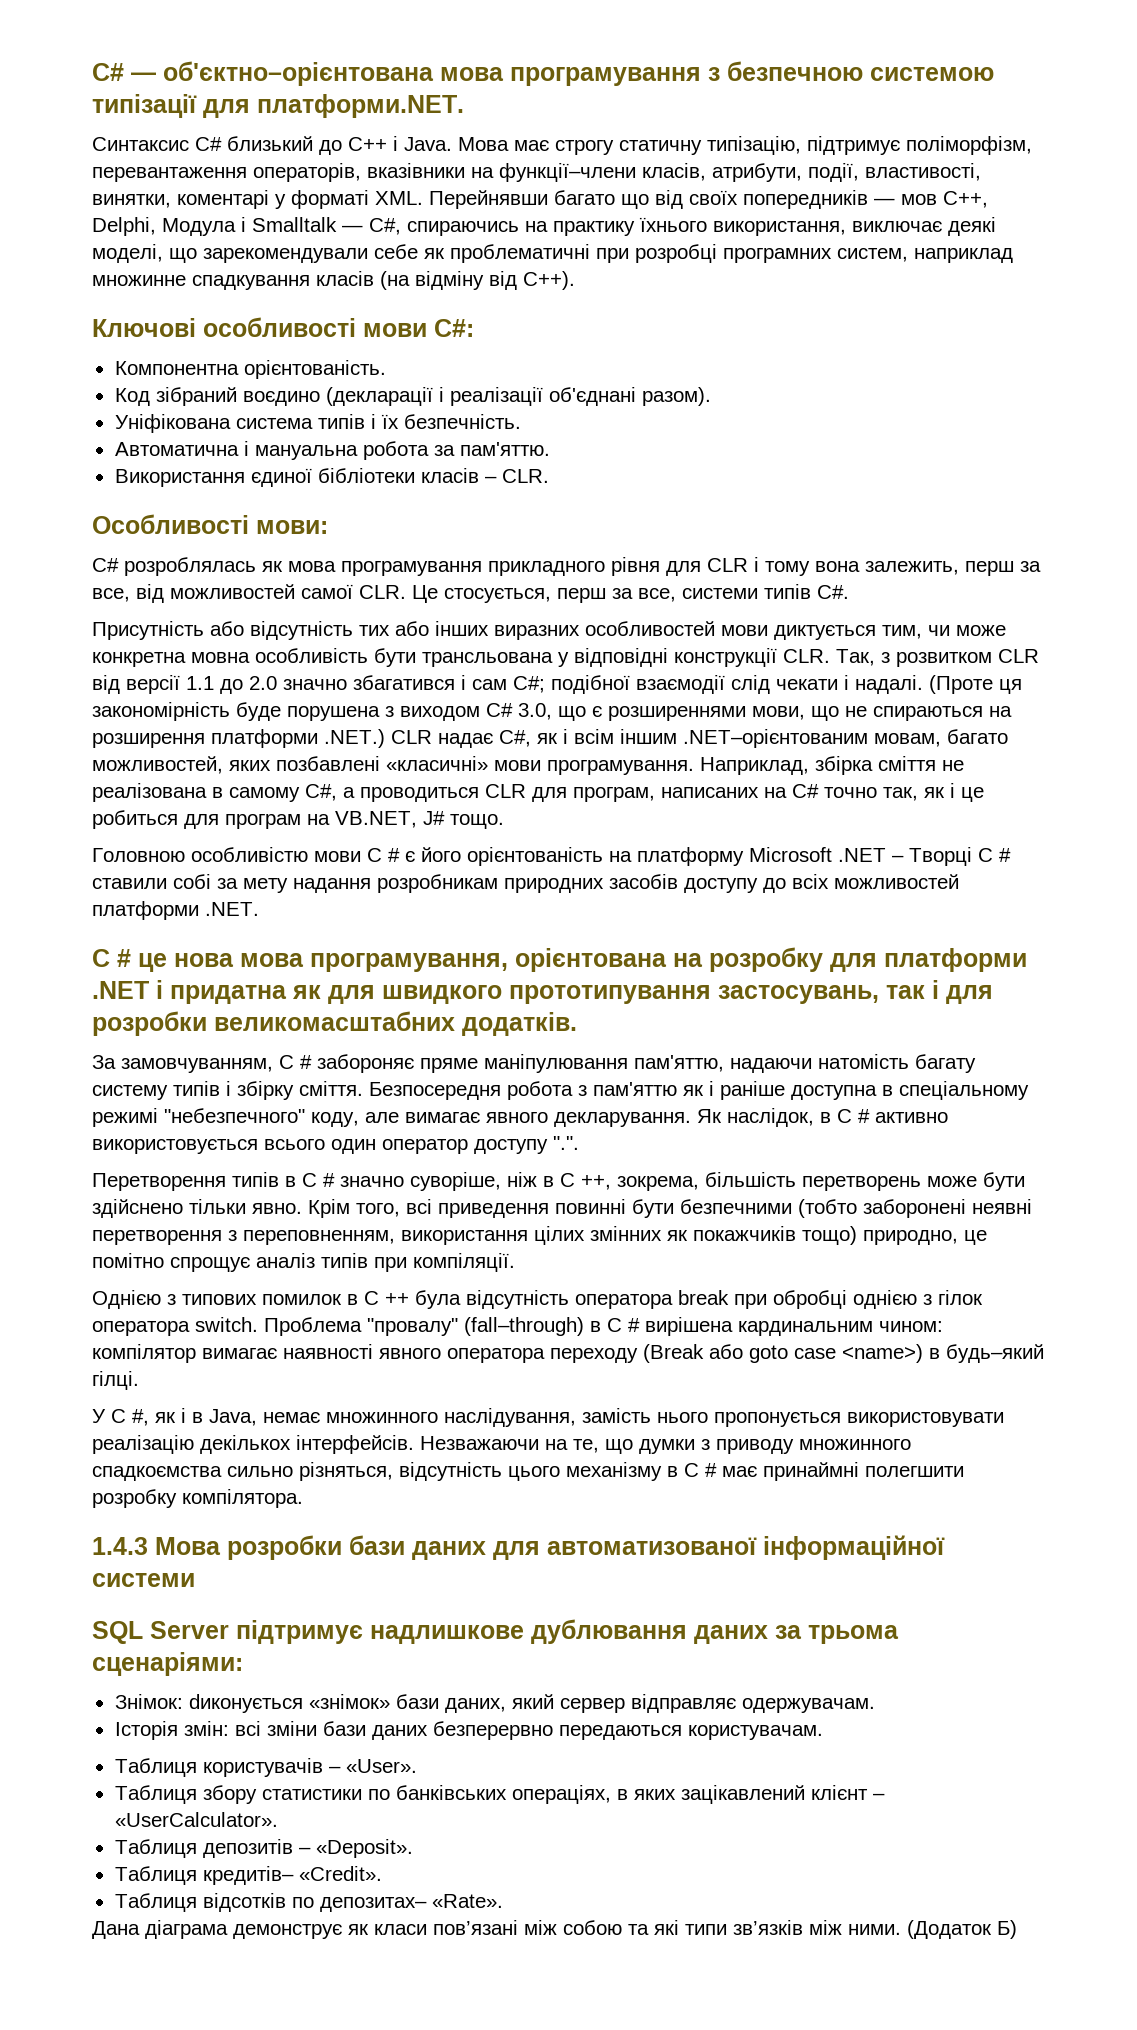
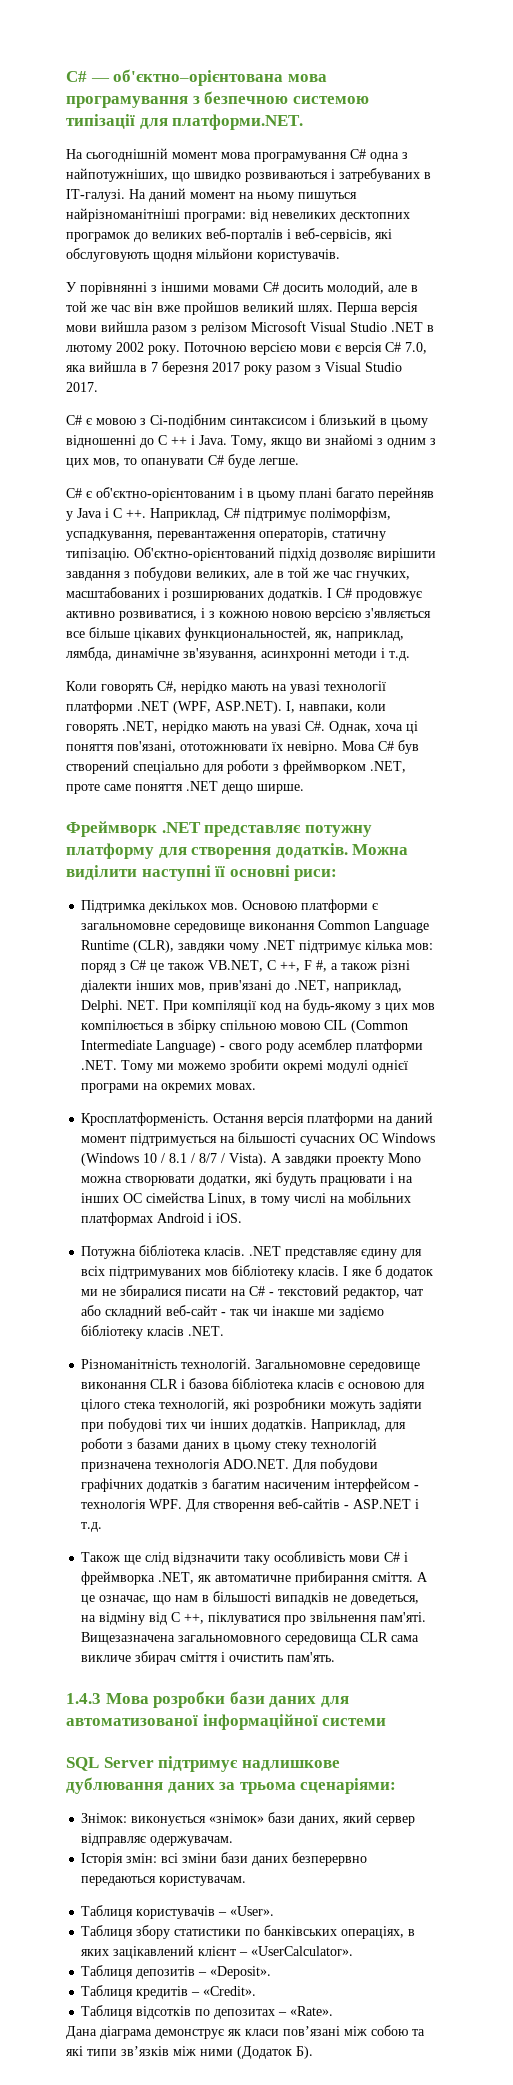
- Синтаксис C# близький до С++ і Java. Мова має строгу статичну типізацію, підтримує поліморфізм, перевантаження операторів, вказівники на функції–члени класів, атрибути, події, властивості, винятки, коментарі у форматі XML. Перейнявши багато що від своїх попередників — мов С++, Delphi, Модула і Smalltalk — С#, спираючись на практику їхнього використання, виключає деякі моделі, що зарекомендували себе як проблематичні при розробці програмних систем, наприклад множинне спадкування класів (на відміну від C++).
- Ключові особливості мови C#:
- Компонентна орієнтованість.
- Код зібраний воєдино (декларації і реалізації об'єднані разом).
- Уніфікована система типів і їх безпечність.
- Автоматична і мануальна робота за пам'яттю.
- Використання єдиної бібліотеки класів – CLR.
- Особливості мови:
- C# розроблялась як мова програмування прикладного рівня для CLR і тому вона залежить, перш за все, від можливостей самої CLR. Це стосується, перш за все, системи типів C#.
- Присутність або відсутність тих або інших виразних особливостей мови диктується тим, чи може конкретна мовна особливість бути трансльована у відповідні конструкції CLR. Так, з розвитком CLR від версії 1.1 до 2.0 значно збагатився і сам C#; подібної взаємодії слід чекати і надалі. (Проте ця закономірність буде порушена з виходом C# 3.0, що є розширеннями мови, що не спираються на розширення платформи .NET.) CLR надає C#, як і всім іншим .NET–орієнтованим мовам, багато можливостей, яких позбавлені «класичні» мови програмування. Наприклад, збірка сміття не реалізована в самому C#, а проводиться CLR для програм, написаних на C# точно так, як і це робиться для програм на VB.NET, J# тощо.
- Головною особливістю мови C # є його орієнтованість на платформу Microsoft .NET – Творці C # ставили собі за мету надання розробникам природних засобів доступу до всіх можливостей платформи .NET.
- C # це нова мова програмування, орієнтована на розробку для платформи .NET і придатна як для швидкого прототипування застосувань, так і для розробки великомасштабних додатків.
- За замовчуванням, С # забороняє пряме маніпулювання пам'яттю, надаючи натомість багату систему типів і збірку сміття. Безпосередня робота з пам'яттю як і раніше доступна в спеціальному режимі "небезпечного" коду, але вимагає явного декларування. Як наслідок, в C # активно використовується всього один оператор доступу ".".
- Перетворення типів в C # значно суворіше, ніж в С ++, зокрема, більшість перетворень може бути здійснено тільки явно. Крім того, всі приведення повинні бути безпечними (тобто заборонені неявні перетворення з переповненням, використання цілих змінних як покажчиків тощо) природно, це помітно спрощує аналіз типів при компіляції.
- Однією з типових помилок в С ++ була відсутність оператора break при обробці однією з гілок оператора switch. Проблема "провалу" (fall–through) в C # вирішена кардинальним чином: компілятор вимагає наявності явного оператора переходу (Break або goto case <name>) в будь–який гілці.
- У C #, як і в Java, немає множинного наслідування, замість нього пропонується використовувати реалізацію декількох інтерфейсів. Незважаючи на те, що думки з приводу множинного спадкоємства сильно різняться, відсутність цього механізму в C # має принаймні полегшити розробку компілятора.
+ На сьогоднішній момент мова програмування C# одна з найпотужніших, що швидко розвиваються і затребуваних в ІТ-галузі. На даний момент на ньому пишуться найрізноманітніші програми: від невеликих десктопних програмок до великих веб-порталів і веб-сервісів, які обслуговують щодня мільйони користувачів.
+ У порівнянні з іншими мовами C# досить молодий, але в той же час він вже пройшов великий шлях. Перша версія мови вийшла разом з релізом Microsoft Visual Studio .NET в лютому 2002 року. Поточною версією мови є версія C# 7.0, яка вийшла в 7 березня 2017 року разом з Visual Studio 2017.
+ C# є мовою з Сі-подібним синтаксисом і близький в цьому відношенні до C ++ і Java. Тому, якщо ви знайомі з одним з цих мов, то опанувати C# буде легше.
+ C# є об'єктно-орієнтованим і в цьому плані багато перейняв у Java і С ++. Наприклад, C# підтримує поліморфізм, успадкування, перевантаження операторів, статичну типізацію. Об'єктно-орієнтований підхід дозволяє вирішити завдання з побудови великих, але в той же час гнучких, масштабованих і розширюваних додатків. І C# продовжує активно розвиватися, і з кожною новою версією з'являється все більше цікавих функциональностей, як, наприклад, лямбда, динамічне зв'язування, асинхронні методи і т.д.
+ Коли говорять C#, нерідко мають на увазі технології платформи .NET (WPF, ASP.NET). І, навпаки, коли говорять .NET, нерідко мають на увазі C#. Однак, хоча ці поняття пов'язані, ототожнювати їх невірно. Мова C# був створений спеціально для роботи з фреймворком .NET, проте саме поняття .NET дещо ширше.
+ Фреймворк .NET представляє потужну платформу для створення додатків. Можна виділити наступні її основні риси:
+ Підтримка декількох мов. Основою платформи є загальномовне середовище виконання Common Language Runtime (CLR), завдяки чому .NET підтримує кілька мов: поряд з C# це також VB.NET, C ++, F #, а також різні діалекти інших мов, прив'язані до .NET, наприклад, Delphi. NET. При компіляції код на будь-якому з цих мов компілюється в збірку спільною мовою CIL (Common Intermediate Language) - свого роду асемблер платформи .NET. Тому ми можемо зробити окремі модулі однієї програми на окремих мовах.
+ Кросплатформеність. Остання версія платформи на даний момент підтримується на більшості сучасних ОС Windows (Windows 10 / 8.1 / 8/7 / Vista). А завдяки проекту Mono можна створювати додатки, які будуть працювати і на інших ОС сімейства Linux, в тому числі на мобільних платформах Android і iOS.
+ Потужна бібліотека класів. .NET представляє єдину для всіх підтримуваних мов бібліотеку класів. І яке б додаток ми не збиралися писати на C# - текстовий редактор, чат або складний веб-сайт - так чи інакше ми задіємо бібліотеку класів .NET.
+ Різноманітність технологій. Загальномовне середовище виконання CLR і базова бібліотека класів є основою для цілого стека технологій, які розробники можуть задіяти при побудові тих чи інших додатків. Наприклад, для роботи з базами даних в цьому стеку технологій призначена технологія ADO.NET. Для побудови графічних додатків з багатим насиченим інтерфейсом - технологія WPF. Для створення веб-сайтів - ASP.NET і т.д.
+ Також ще слід відзначити таку особливість мови C# і фреймворка .NET, як автоматичне прибирання сміття. А це означає, що нам в більшості випадків не доведеться, на відміну від С ++, піклуватися про звільнення пам'яті. Вищезазначена загальномовного середовища CLR сама викличе збирач сміття і очистить пам'ять.
- Знімок: dиконується «знімок» бази даних, який сервер відправляє одержувачам.
+ Знімок: виконується «знімок» бази даних, який сервер відправляє одержувачам.
- Таблиця кредитів– «Credit».
+ Таблиця кредитів – «Credit».
- Таблиця відсотків по депозитах– «Rate».
+ Таблиця відсотків по депозитах – «Rate».
- Дана діаграма демонструє як класи пов’язані між собою та які типи зв’язків між ними. (Додаток Б)
+ Дана діаграма демонструє як класи пов’язані між собою та які типи зв’язків між ними (Додаток Б).

